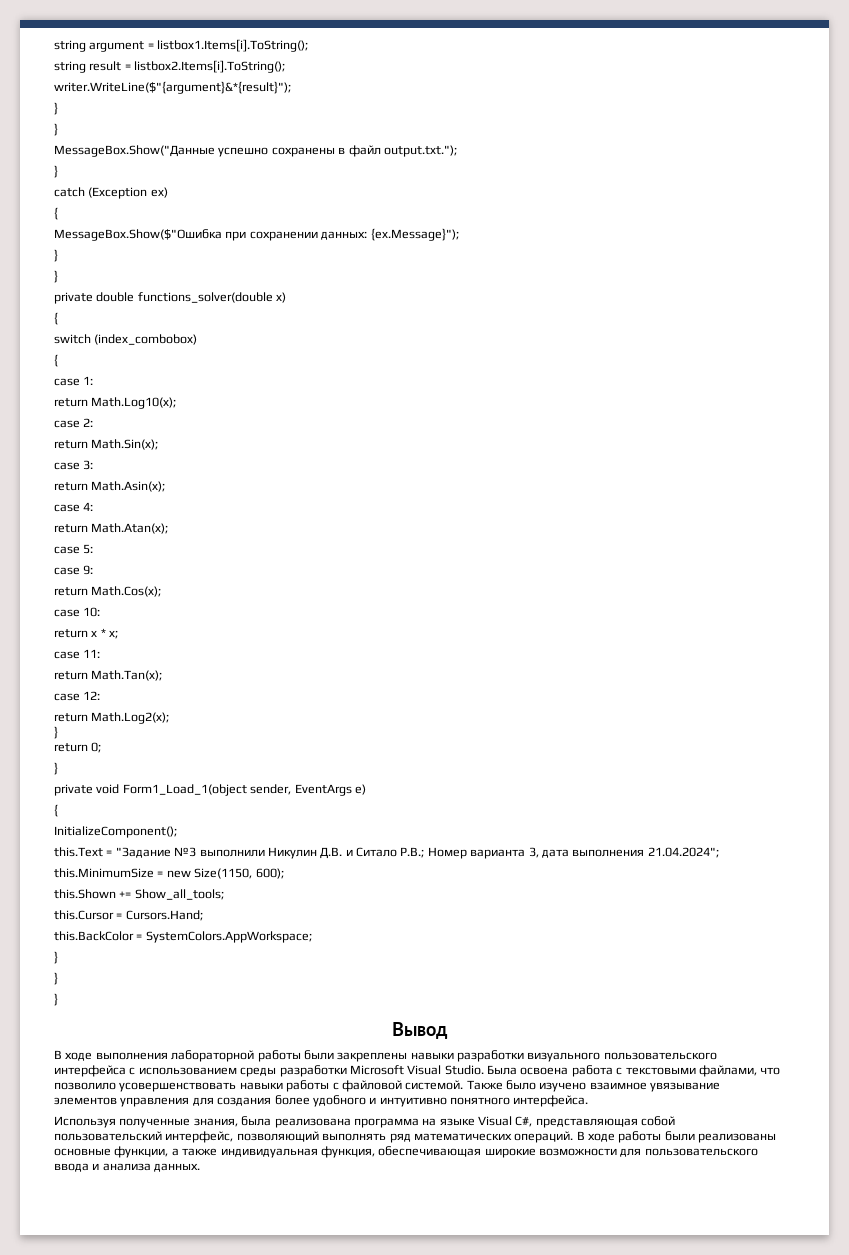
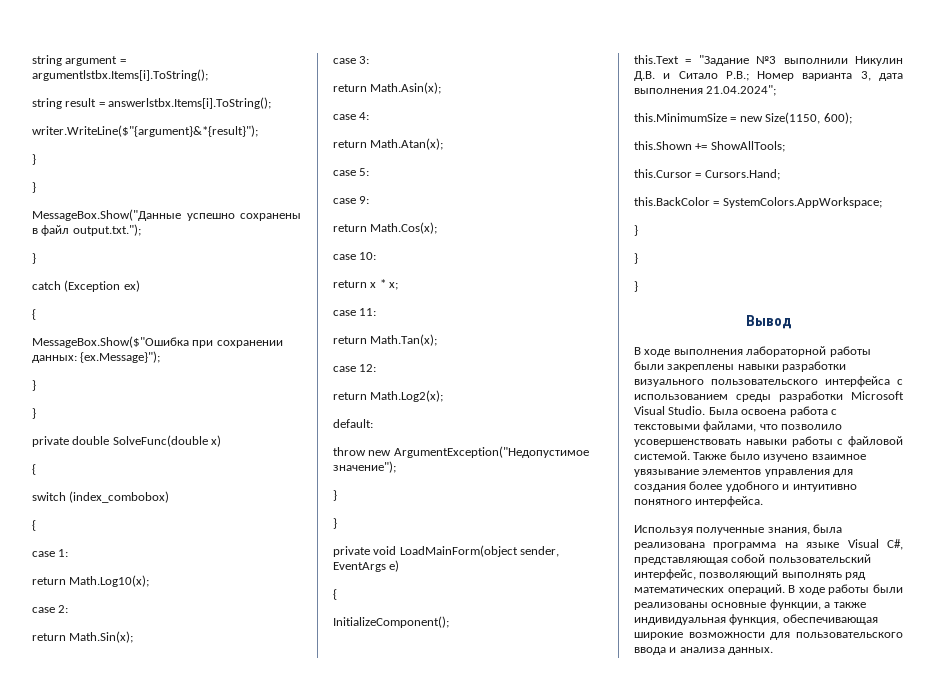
- string argument = listbox1.Items[i].ToString();
+ string argument = argumentlstbx.Items[i].ToString();
- string result = listbox2.Items[i].ToString();
+ string result = answerlstbx.Items[i].ToString();
- private double functions_solver(double x)
+ private double SolveFunc(double x)
  return Math.Log2(x);
+ default:
+ throw new ArgumentException("Недопустимое значение");
  }
- return 0;
- private void Form1_Load_1(object sender, EventArgs e)
+ private void LoadMainForm(object sender, EventArgs e)
- this.Shown += Show_all_tools;
+ this.Shown += ShowAllTools;

